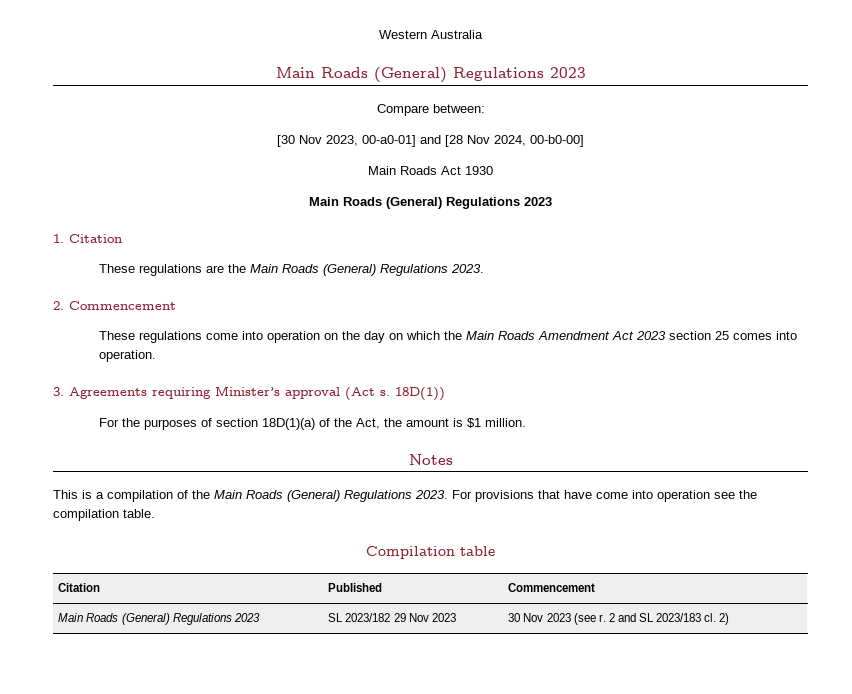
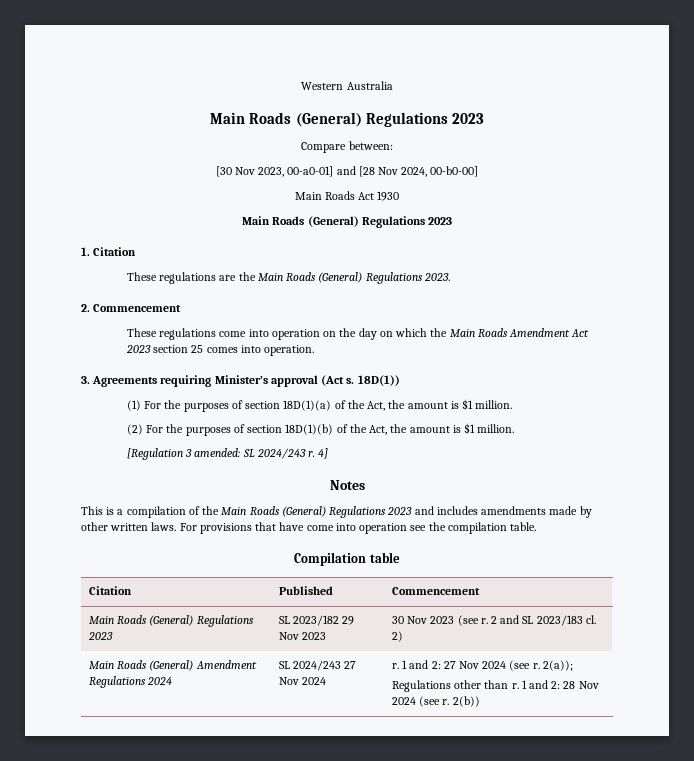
- For the purposes of section 18D(1)(a) of the Act, the amount is $1 million.
+ (1) For the purposes of section 18D(1)(a) of the Act, the amount is $1 million.
+ (2) For the purposes of section 18D(1)(b) of the Act, the amount is $1 million.
+ [Regulation 3 amended: SL 2024/243 r. 4]
- This is a compilation of the Main Roads (General) Regulations 2023.
+ This is a compilation of the Main Roads (General) Regulations 2023 and includes amendments made by other written laws.
+ Main Roads (General) Amendment Regulations 2024 | SL 2024/243 27 Nov 2024 | r. 1 and 2: 27 Nov 2024 (see r. 2(a));
+ Regulations other than r. 1 and 2: 28 Nov 2024 (see r. 2(b))

